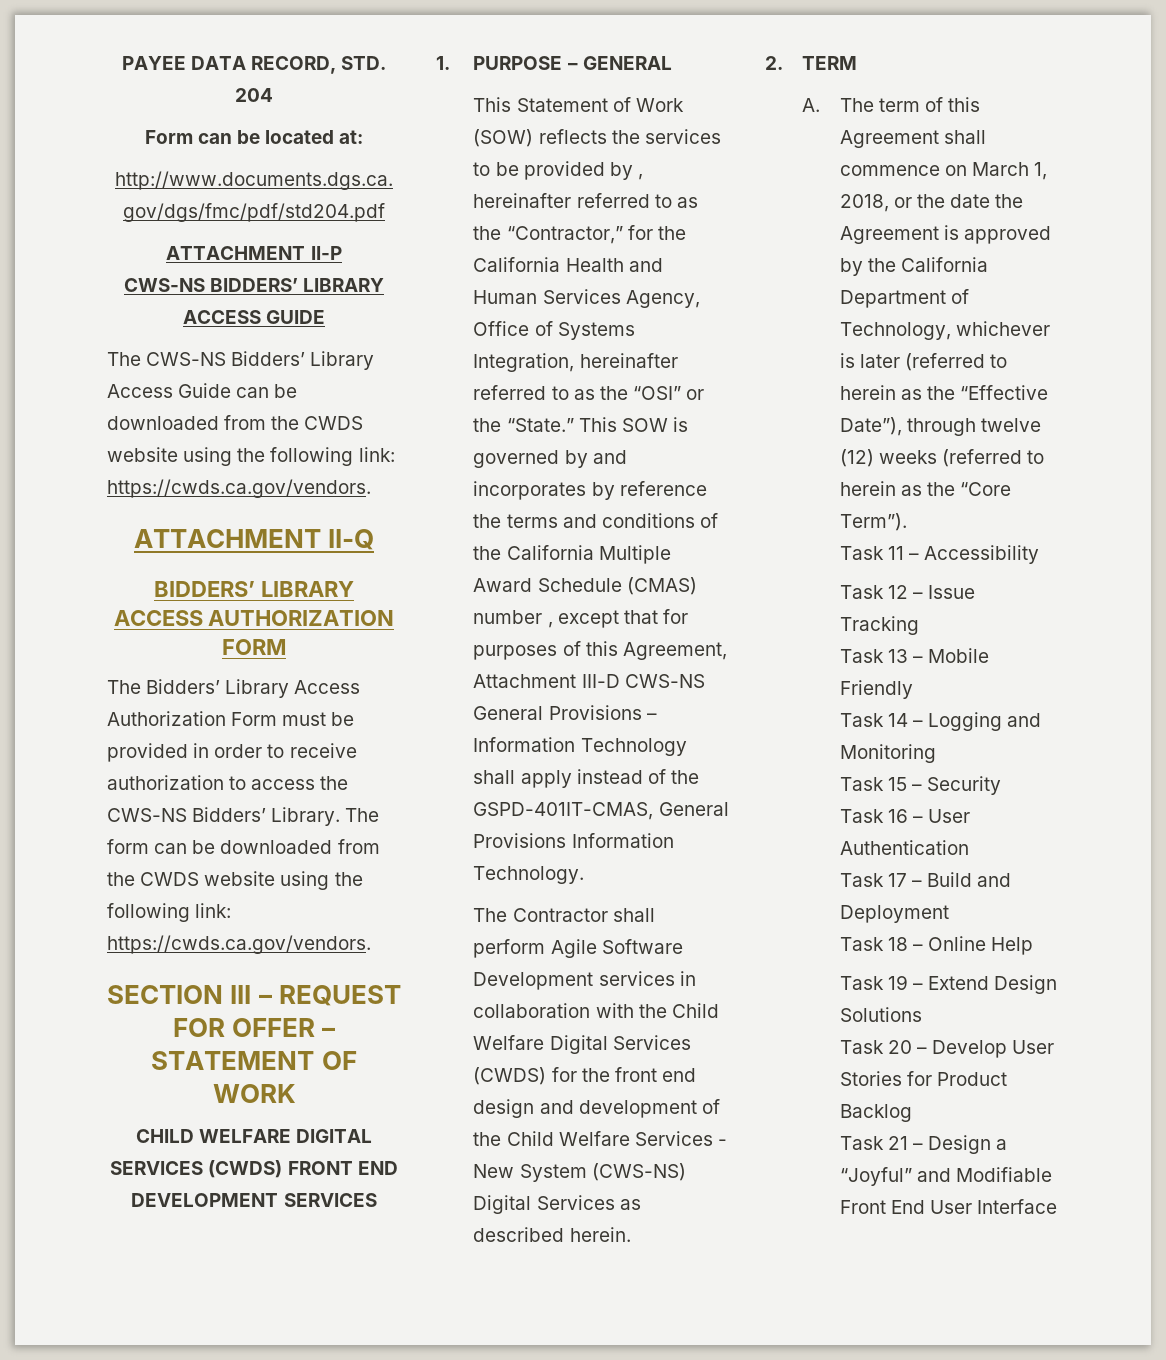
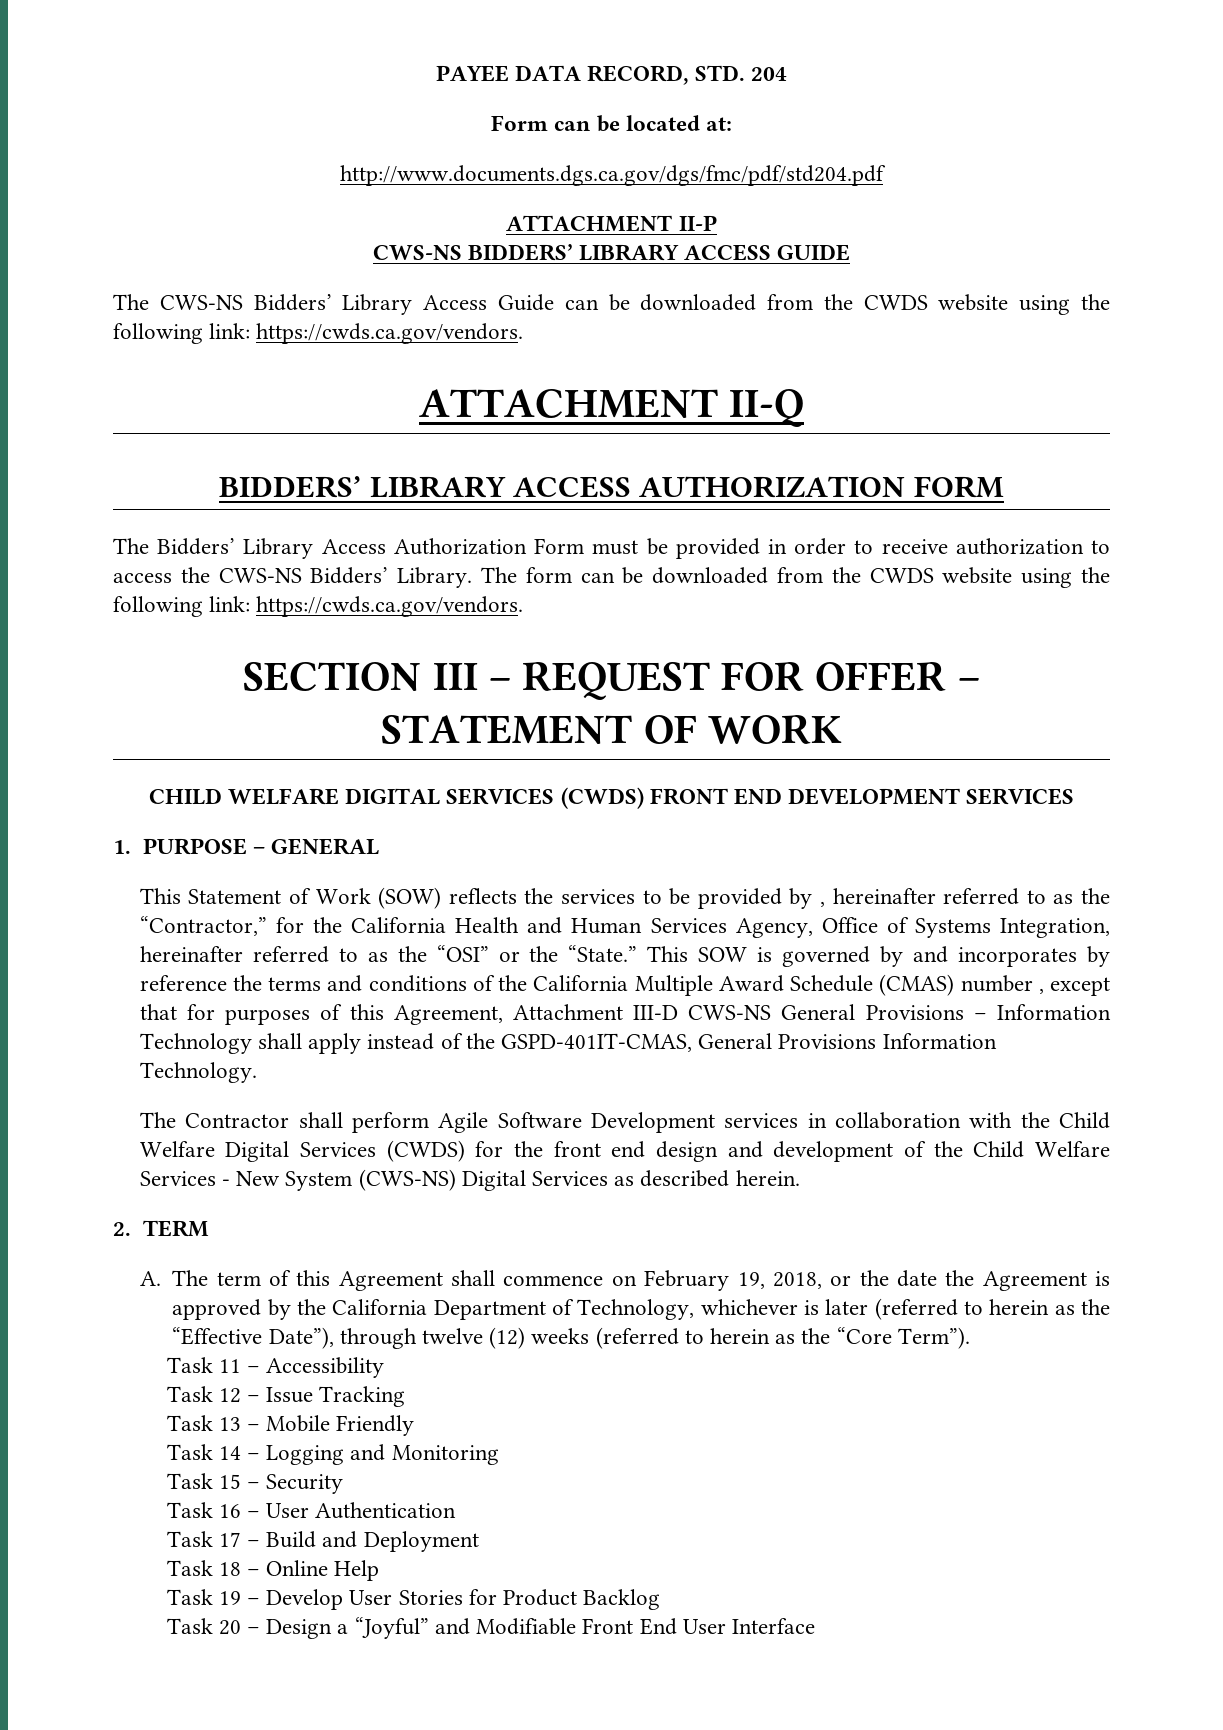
- A. The term of this Agreement shall commence on March 1, 2018, or the date the Agreement is approved by the California Department of Technology, whichever is later (referred to herein as the “Effective Date”), through twelve (12) weeks (referred to herein as the “Core Term”).
+ A. The term of this Agreement shall commence on February 19, 2018, or the date the Agreement is approved by the California Department of Technology, whichever is later (referred to herein as the “Effective Date”), through twelve (12) weeks (referred to herein as the “Core Term”).
- Task 19 – Extend Design Solutions
- Task 20 – Develop User Stories for Product Backlog
+ Task 19 – Develop User Stories for Product Backlog
- Task 21 – Design a “Joyful” and Modifiable Front End User Interface
+ Task 20 – Design a “Joyful” and Modifiable Front End User Interface

